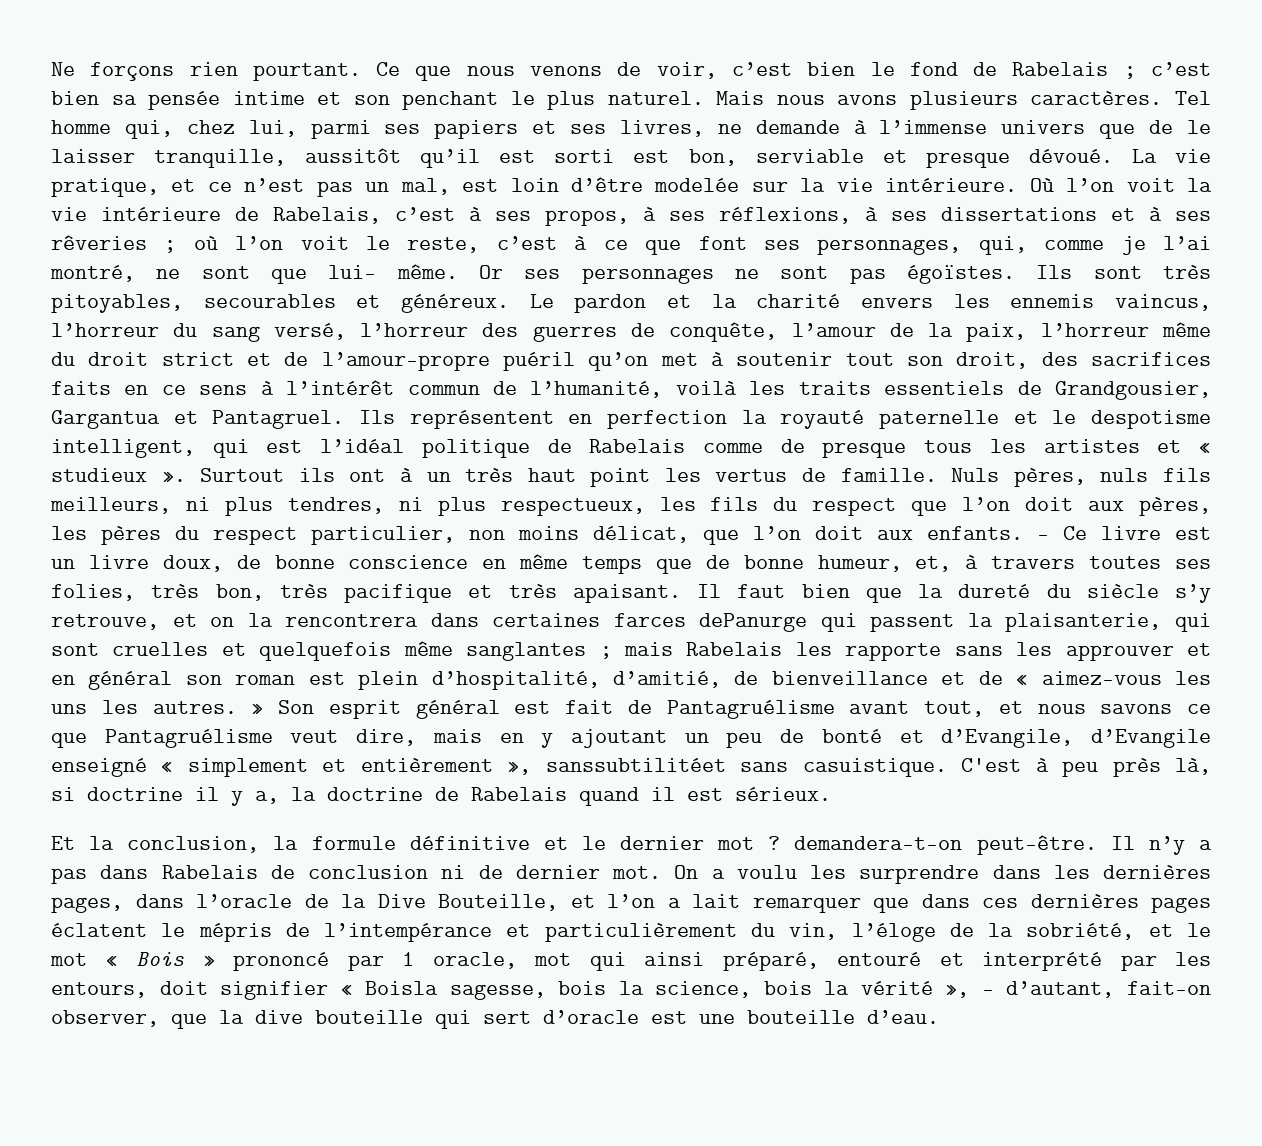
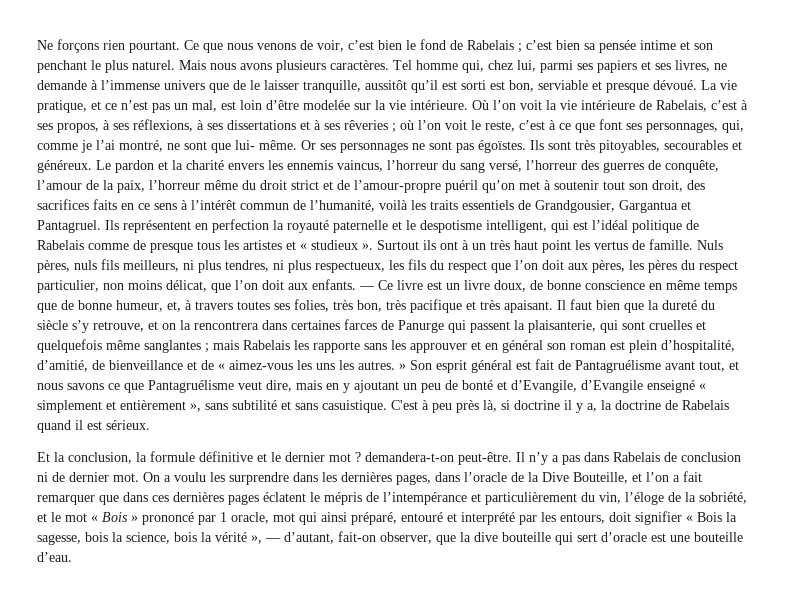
- Il faut bien que la dureté du siècle s’y retrouve, et on la rencontrera dans certaines farces dePanurge qui passent la plaisanterie, qui sont cruelles et quelquefois même sanglantes ;
+ Il faut bien que la dureté du siècle s’y retrouve, et on la rencontrera dans certaines farces de Panurge qui passent la plaisanterie, qui sont cruelles et quelquefois même sanglantes ;
- mais Rabelais les rapporte sans les approuver et en général son roman est plein d’hospitalité, d’amitié, de bienveillance et de « aimez-vous les uns les autres. » Son esprit général est fait de Pantagruélisme avant tout, et nous savons ce que Pantagruélisme veut dire, mais en y ajoutant un peu de bonté et d’Evangile, d’Evangile enseigné « simplement et entièrement », sanssubtilitéet sans casuistique.
+ mais Rabelais les rapporte sans les approuver et en général son roman est plein d’hospitalité, d’amitié, de bienveillance et de « aimez-vous les uns les autres. » Son esprit général est fait de Pantagruélisme avant tout, et nous savons ce que Pantagruélisme veut dire, mais en y ajoutant un peu de bonté et d’Evangile, d’Evangile enseigné « simplement et entièrement », sans subtilité et sans casuistique.
- On a voulu les surprendre dans les dernières pages, dans l’oracle de la Dive Bouteille, et l’on a lait remarquer que dans ces dernières pages éclatent le mépris de l’intempérance et particulièrement du vin, l’éloge de la sobriété, et le mot « Bois » prononcé par 1 oracle, mot qui ainsi préparé, entouré et interprété par les entours, doit signifier « Boisla sagesse, bois la science, bois la vérité », — d’autant, fait-on observer, que la dive bouteille qui sert d’oracle est une bouteille d’eau.
+ On a voulu les surprendre dans les dernières pages, dans l’oracle de la Dive Bouteille, et l’on a fait remarquer que dans ces dernières pages éclatent le mépris de l’intempérance et particulièrement du vin, l’éloge de la sobriété, et le mot « Bois » prononcé par 1 oracle, mot qui ainsi préparé, entouré et interprété par les entours, doit signifier « Bois la sagesse, bois la science, bois la vérité », — d’autant, fait-on observer, que la dive bouteille qui sert d’oracle est une bouteille d’eau.

